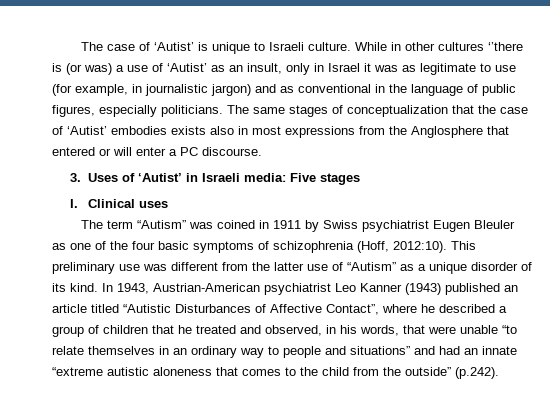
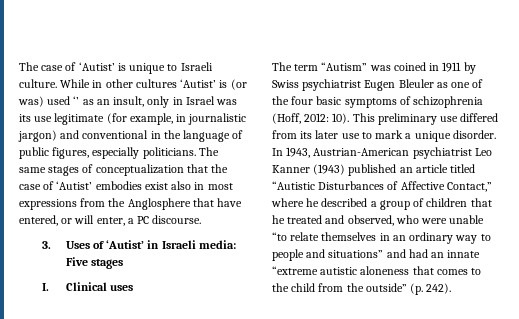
- While in other cultures ‘’there is (or was) a use of ‘Autist’ as an insult, only in Israel it was as legitimate to use (for example, in journalistic jargon) and as conventional in the language of public figures, especially politicians.
+ While in other cultures ‘Autist’ is (or was) used ‘’ as an insult, only in Israel was its use legitimate (for example, in journalistic jargon) and conventional in the language of public figures, especially politicians.
- The same stages of conceptualization that the case of ‘Autist’ embodies exists also in most expressions from the Anglosphere that entered or will enter a PC discourse.
+ The same stages of conceptualization that the case of ‘Autist’ embodies exist also in most expressions from the Anglosphere that have entered, or will enter, a PC discourse.
- The term “Autism” was coined in 1911 by Swiss psychiatrist Eugen Bleuler as one of the four basic symptoms of schizophrenia (Hoff, 2012:10).
+ The term “Autism” was coined in 1911 by Swiss psychiatrist Eugen Bleuler as one of the four basic symptoms of schizophrenia (Hoff, 2012: 10).
- This preliminary use was different from the latter use of “Autism” as a unique disorder of its kind.
+ This preliminary use differed from its later use to mark a unique disorder.
- In 1943, Austrian-American psychiatrist Leo Kanner (1943) published an article titled “Autistic Disturbances of Affective Contact”, where he described a group of children that he treated and observed, in his words, that were unable “to relate themselves in an ordinary way to people and situations” and had an innate “extreme autistic aloneness that comes to the child from the outside” (p.242).
+ In 1943, Austrian-American psychiatrist Leo Kanner (1943) published an article titled “Autistic Disturbances of Affective Contact,” where he described a group of children that he treated and observed, who were unable “to relate themselves in an ordinary way to people and situations” and had an innate “extreme autistic aloneness that comes to the child from the outside” (p. 242).

